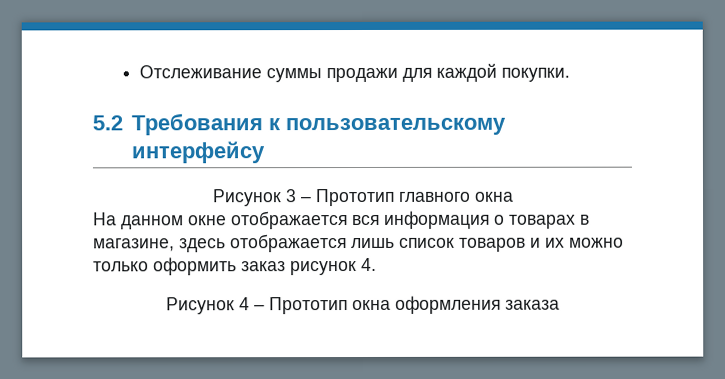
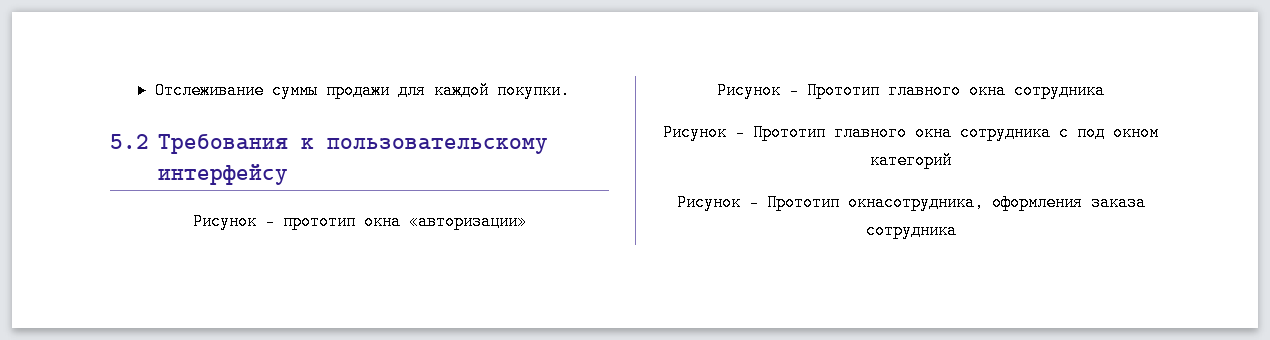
- Рисунок 3 – Прототип главного окна
- На данном окне отображается вся информация о товарах в магазине, здесь отображается лишь список товаров и их можно только оформить заказ рисунок 4.
- Рисунок 4 – Прототип окна оформления заказа
+ Рисунок – прототип окна «авторизации»
+ Рисунок – Прототип главного окна сотрудника
+ Рисунок – Прототип главного окна сотрудника с под окном категорий
+ Рисунок – Прототип окнасотрудника, оформления заказа сотрудника

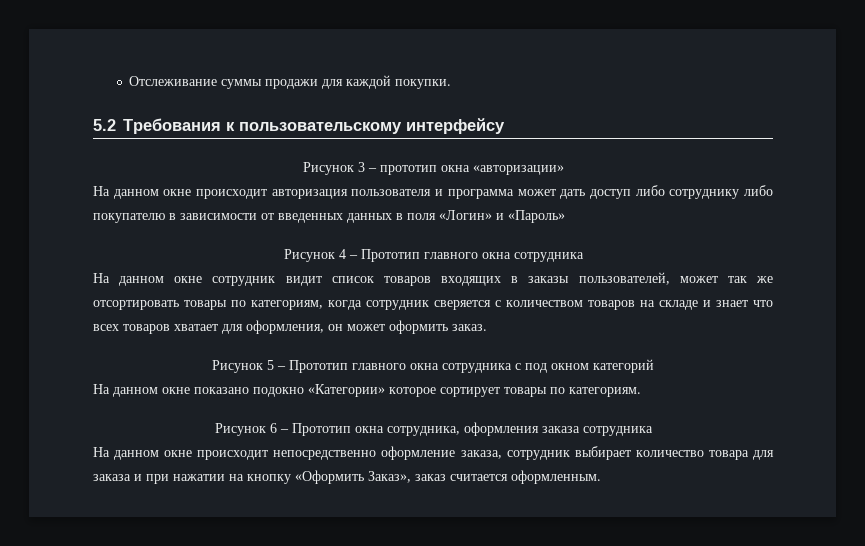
- Рисунок – прототип окна «авторизации»
- Рисунок – Прототип главного окна сотрудника
- Рисунок – Прототип главного окна сотрудника с под окном категорий
+ Рисунок 3 – прототип окна «авторизации»
+ На данном окне происходит авторизация пользователя и программа может дать доступ либо сотруднику либо покупателю в зависимости от введенных данных в поля «Логин» и «Пароль»
+ Рисунок 4 – Прототип главного окна сотрудника
+ На данном окне сотрудник видит список товаров входящих в заказы пользователей, может так же отсортировать товары по категориям, когда сотрудник сверяется с количеством товаров на складе и знает что всех товаров хватает для оформления, он может оформить заказ.
+ Рисунок 5 – Прототип главного окна сотрудника с под окном категорий
- Рисунок – Прототип окнасотрудника, оформления заказа сотрудника
+ На данном окне показано подокно «Категории» которое сортирует товары по категориям.
+ Рисунок 6 – Прототип окна сотрудника, оформления заказа сотрудника
+ На данном окне происходит непосредственно оформление заказа, сотрудник выбирает количество товара для заказа и при нажатии на кнопку «Оформить Заказ», заказ считается оформленным.

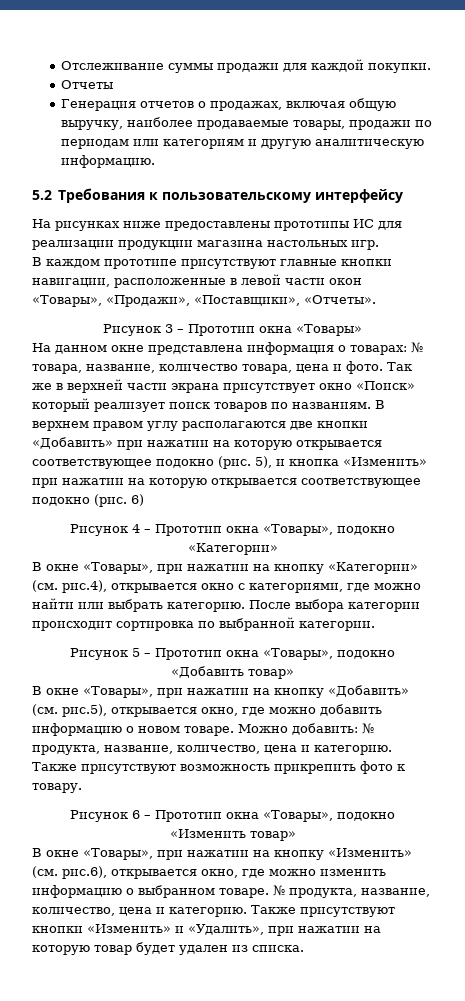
+ Отчеты
+ Генерация отчетов о продажах, включая общую выручку, наиболее продаваемые товары, продажи по периодам или категориям и другую аналитическую информацию.
+ На рисунках ниже предоставлены прототипы ИС для реализации продукции магазина настольных игр.
+ В каждом прототипе присутствуют главные кнопки навигации, расположенные в левой части окон «Товары», «Продажи», «Поставщики», «Отчеты».
- Рисунок 3 – прототип окна «авторизации»
- На данном окне происходит авторизация пользователя и программа может дать доступ либо сотруднику либо покупателю в зависимости от введенных данных в поля «Логин» и «Пароль»
- Рисунок 4 – Прототип главного окна сотрудника
- На данном окне сотрудник видит список товаров входящих в заказы пользователей, может так же отсортировать товары по категориям, когда сотрудник сверяется с количеством товаров на складе и знает что всех товаров хватает для оформления, он может оформить заказ.
- Рисунок 5 – Прототип главного окна сотрудника с под окном категорий
- На данном окне показано подокно «Категории» которое сортирует товары по категориям.
+ Рисунок 3 – Прототип окна «Товары»
+ На данном окне представлена информация о товарах: № товара, название, количество товара, цена и фото. Так же в верхней части экрана присутствует окно «Поиск» который реализует поиск товаров по названиям. В верхнем правом углу располагаются две кнопки «Добавить» при нажатии на которую открывается соответствующее подокно (рис. 5), и кнопка «Изменить» при нажатии на которую открывается соответствующее подокно (рис. 6)
+ Рисунок 4 – Прототип окна «Товары», подокно «Категории»
+ В окне «Товары», при нажатии на кнопку «Категории» (см. рис.4), открывается окно с категориями, где можно найти или выбрать категорию. После выбора категории происходит сортировка по выбранной категории.
+ Рисунок 5 – Прототип окна «Товары», подокно «Добавить товар»
+ В окне «Товары», при нажатии на кнопку «Добавить» (см. рис.5), открывается окно, где можно добавить информацию о новом товаре. Можно добавить: № продукта, название, количество, цена и категорию. Также присутствуют возможность прикрепить фото к товару.
- Рисунок 6 – Прототип окна сотрудника, оформления заказа сотрудника
- На данном окне происходит непосредственно оформление заказа, сотрудник выбирает количество товара для заказа и при нажатии на кнопку «Оформить Заказ», заказ считается оформленным.
+ Рисунок 6 – Прототип окна «Товары», подокно «Изменить товар»
+ В окне «Товары», при нажатии на кнопку «Изменить» (см. рис.6), открывается окно, где можно изменить информацию о выбранном товаре. № продукта, название, количество, цена и категорию. Также присутствуют кнопки «Изменить» и «Удалить», при нажатии на которую товар будет удален из списка.

